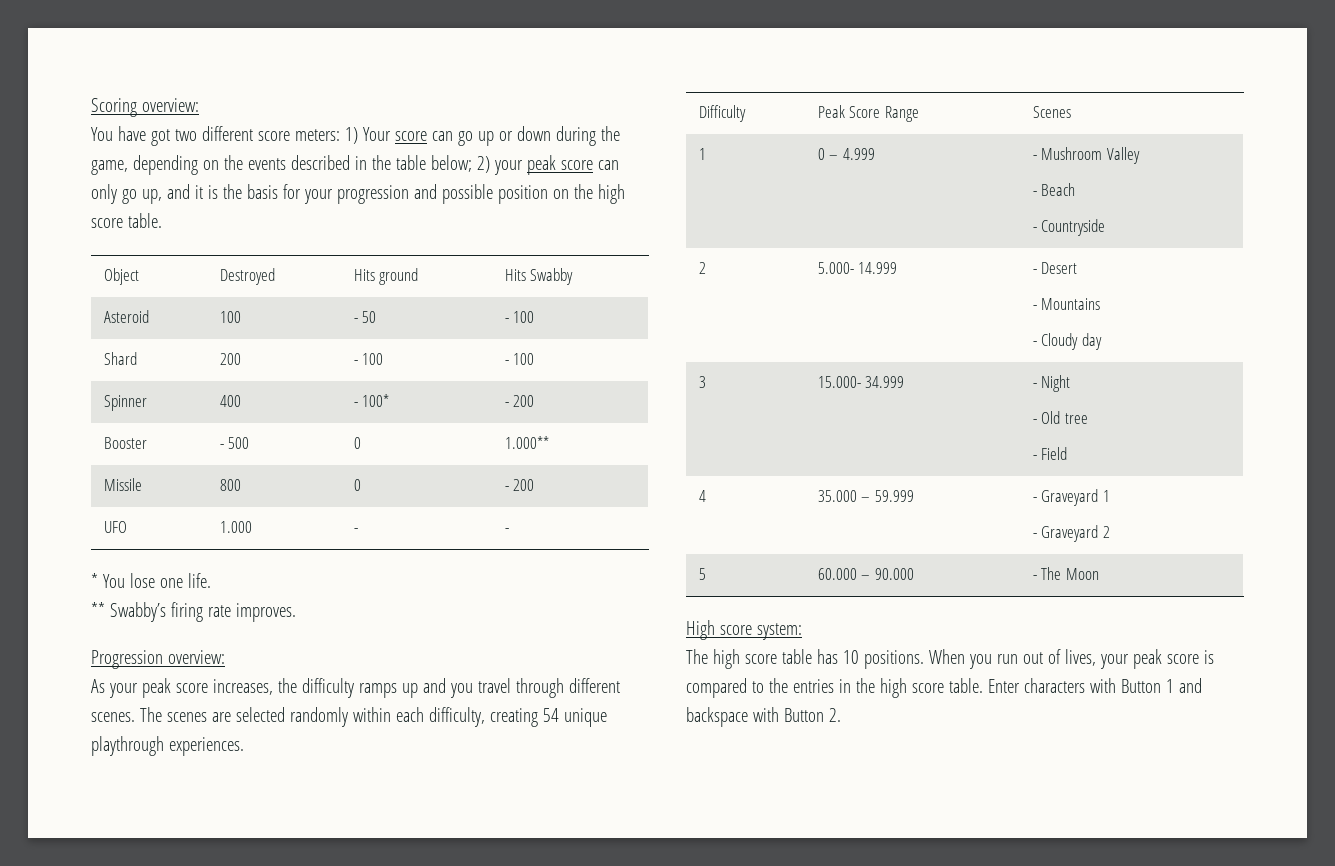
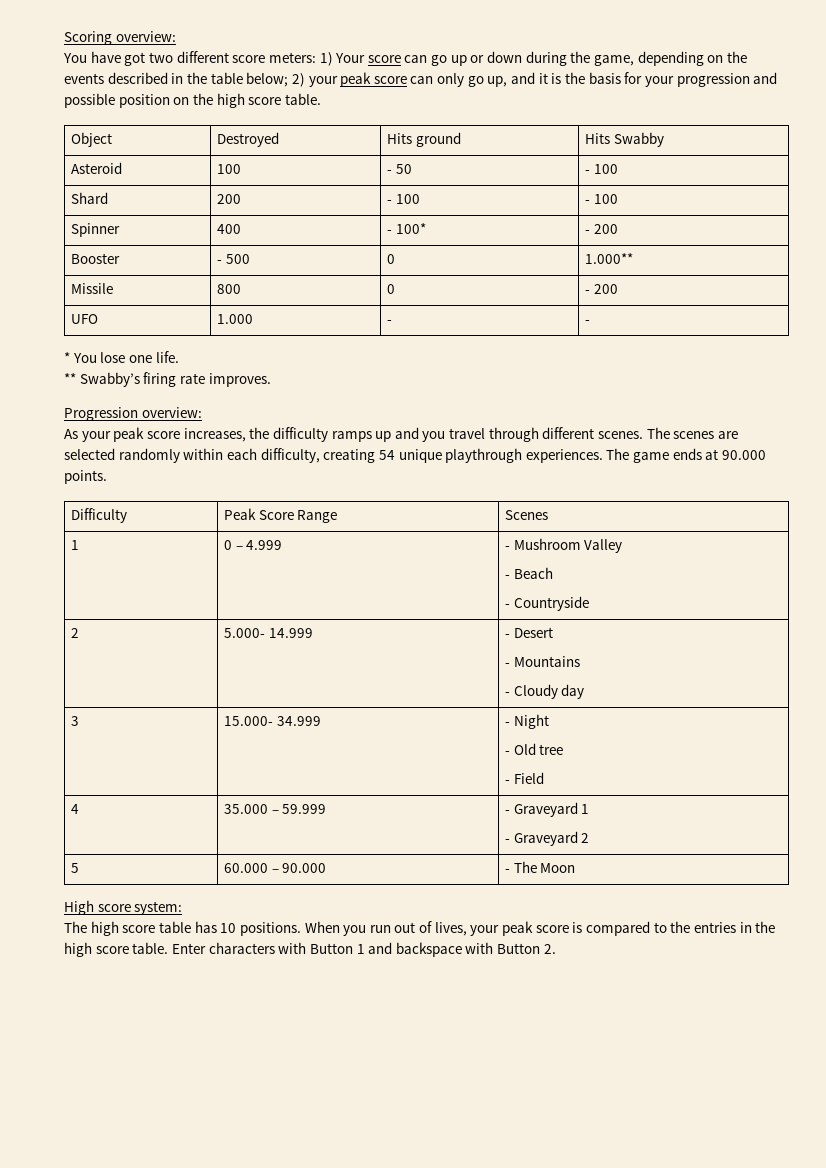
+ The game ends at 90.000 points.

